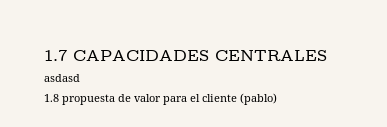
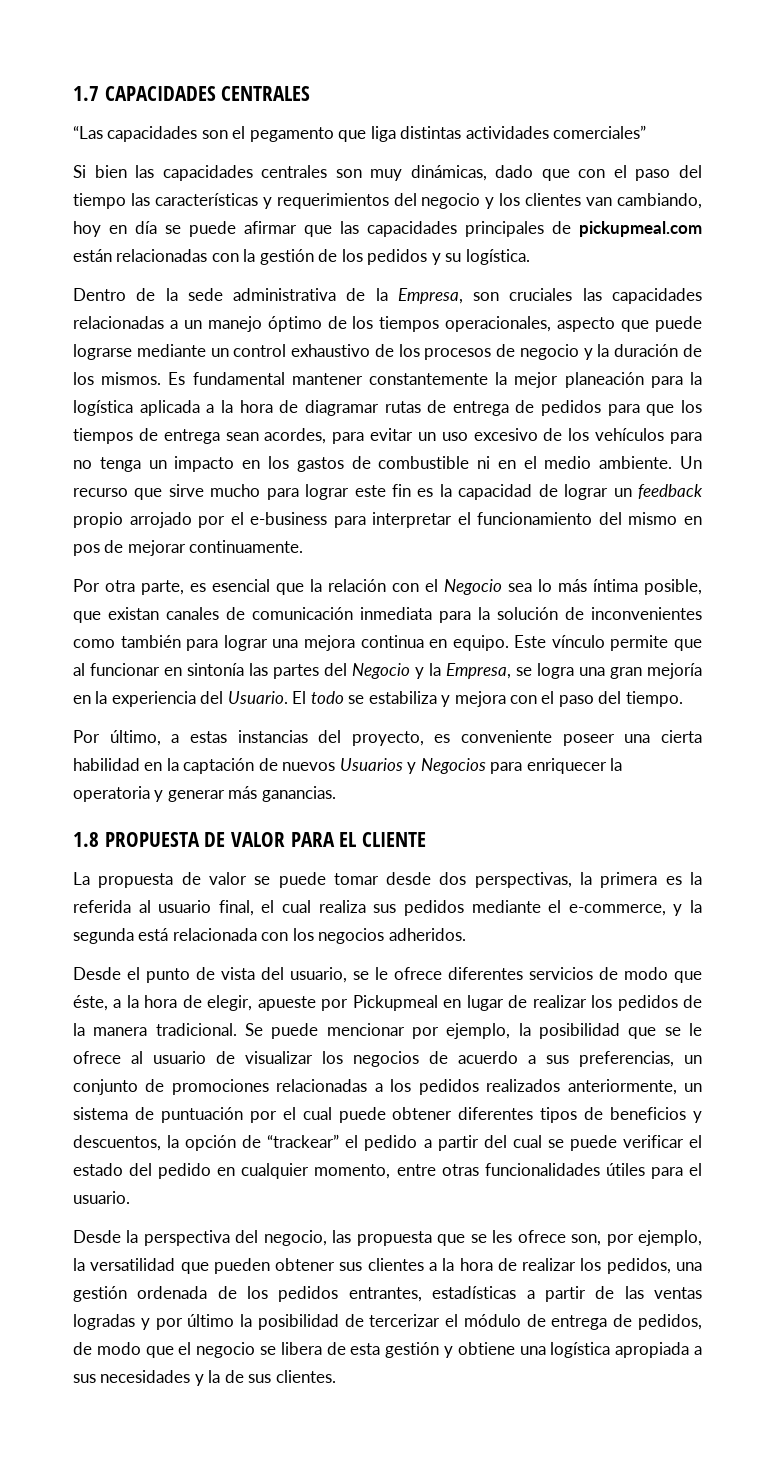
- asdasd
- 1.8 propuesta de valor para el cliente (pablo)
+ “Las capacidades son el pegamento que liga distintas actividades comerciales”
+ Si bien las capacidades centrales son muy dinámicas, dado que con el paso del tiempo las características y requerimientos del negocio y los clientes van cambiando, hoy en día se puede afirmar que las capacidades principales de pickupmeal.com están relacionadas con la gestión de los pedidos y su logística.
+ Dentro de la sede administrativa de la Empresa, son cruciales las capacidades relacionadas a un manejo óptimo de los tiempos operacionales, aspecto que puede lograrse mediante un control exhaustivo de los procesos de negocio y la duración de los mismos. Es fundamental mantener constantemente la mejor planeación para la logística aplicada a la hora de diagramar rutas de entrega de pedidos para que los tiempos de entrega sean acordes, para evitar un uso excesivo de los vehículos para no tenga un impacto en los gastos de combustible ni en el medio ambiente. Un recurso que sirve mucho para lograr este fin es la capacidad de lograr un feedback propio arrojado por el e-business para interpretar el funcionamiento del mismo en pos de mejorar continuamente.
+ Por otra parte, es esencial que la relación con el Negocio sea lo más íntima posible, que existan canales de comunicación inmediata para la solución de inconvenientes como también para lograr una mejora continua en equipo. Este vínculo permite que al funcionar en sintonía las partes del Negocio y la Empresa, se logra una gran mejoría en la experiencia del Usuario. El todo se estabiliza y mejora con el paso del tiempo.
+ Por último, a estas instancias del proyecto, es conveniente poseer una cierta habilidad en la captación de nuevos Usuarios y Negocios para enriquecer la operatoria y generar más ganancias.
+ 1.8 PROPUESTA DE VALOR PARA EL CLIENTE
+ La propuesta de valor se puede tomar desde dos perspectivas, la primera es la referida al usuario final, el cual realiza sus pedidos mediante el e-commerce, y la segunda está relacionada con los negocios adheridos.
+ Desde el punto de vista del usuario, se le ofrece diferentes servicios de modo que éste, a la hora de elegir, apueste por Pickupmeal en lugar de realizar los pedidos de la manera tradicional. Se puede mencionar por ejemplo, la posibilidad que se le ofrece al usuario de visualizar los negocios de acuerdo a sus preferencias, un conjunto de promociones relacionadas a los pedidos realizados anteriormente, un sistema de puntuación por el cual puede obtener diferentes tipos de beneficios y descuentos, la opción de “trackear” el pedido a partir del cual se puede verificar el estado del pedido en cualquier momento, entre otras funcionalidades útiles para el usuario.
+ Desde la perspectiva del negocio, las propuesta que se les ofrece son, por ejemplo, la versatilidad que pueden obtener sus clientes a la hora de realizar los pedidos, una gestión ordenada de los pedidos entrantes, estadísticas a partir de las ventas logradas y por último la posibilidad de tercerizar el módulo de entrega de pedidos, de modo que el negocio se libera de esta gestión y obtiene una logística apropiada a sus necesidades y la de sus clientes.

